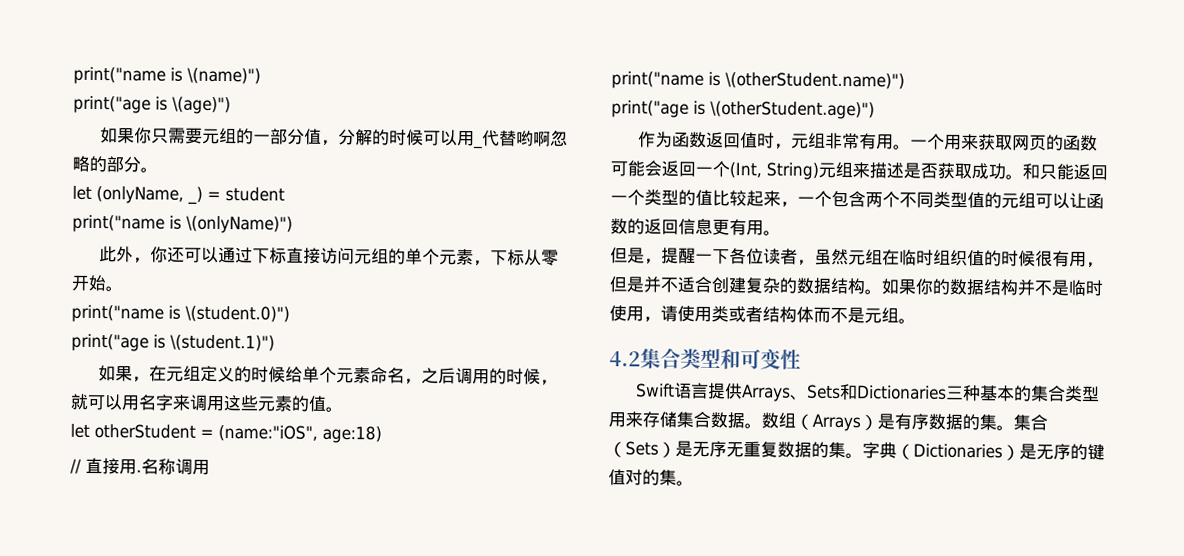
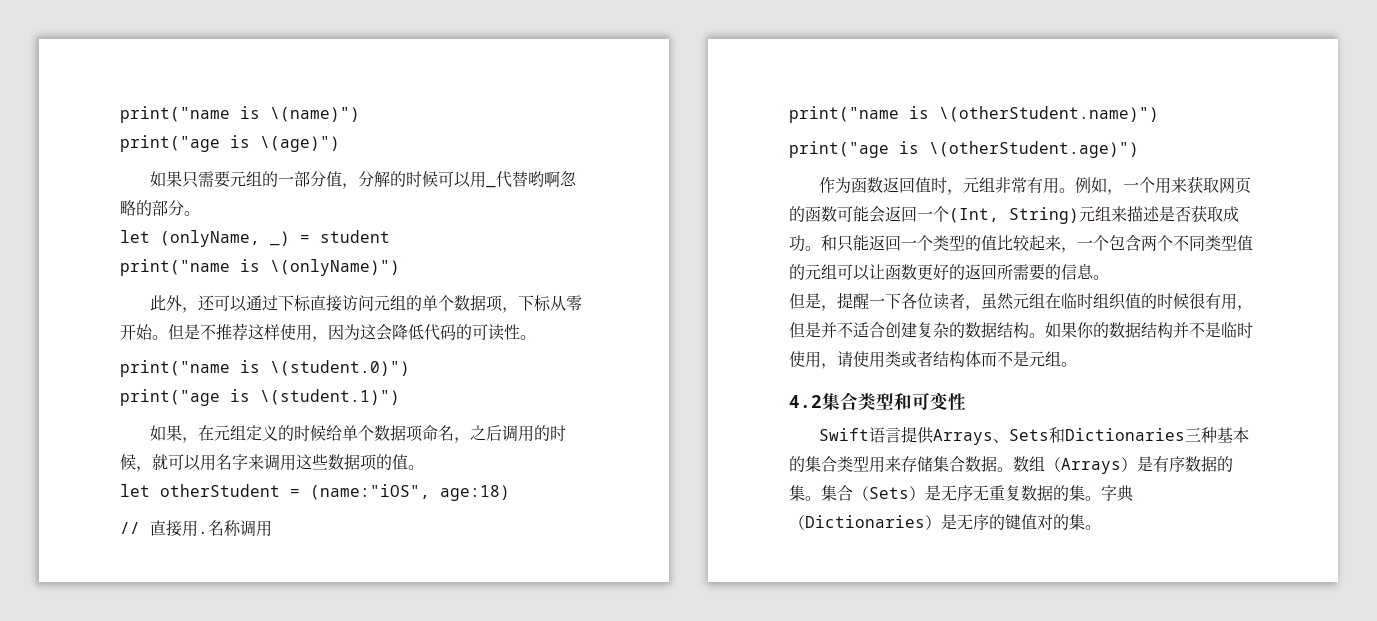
- 如果你只需要元组的一部分值，分解的时候可以用_代替哟啊忽略的部分。
+ 如果只需要元组的一部分值，分解的时候可以用_代替哟啊忽略的部分。
- 此外，你还可以通过下标直接访问元组的单个元素，下标从零开始。
+ 此外，还可以通过下标直接访问元组的单个数据项，下标从零开始。但是不推荐这样使用，因为这会降低代码的可读性。
- 如果，在元组定义的时候给单个元素命名，之后调用的时候，就可以用名字来调用这些元素的值。
+ 如果，在元组定义的时候给单个数据项命名，之后调用的时候，就可以用名字来调用这些数据项的值。
- 一个用来获取网页的函数可能会返回一个(Int, String)元组来描述是否获取成功。
+ 例如，一个用来获取网页的函数可能会返回一个(Int, String)元组来描述是否获取成功。
- 和只能返回一个类型的值比较起来，一个包含两个不同类型值的元组可以让函数的返回信息更有用。
+ 和只能返回一个类型的值比较起来，一个包含两个不同类型值的元组可以让函数更好的返回所需要的信息。

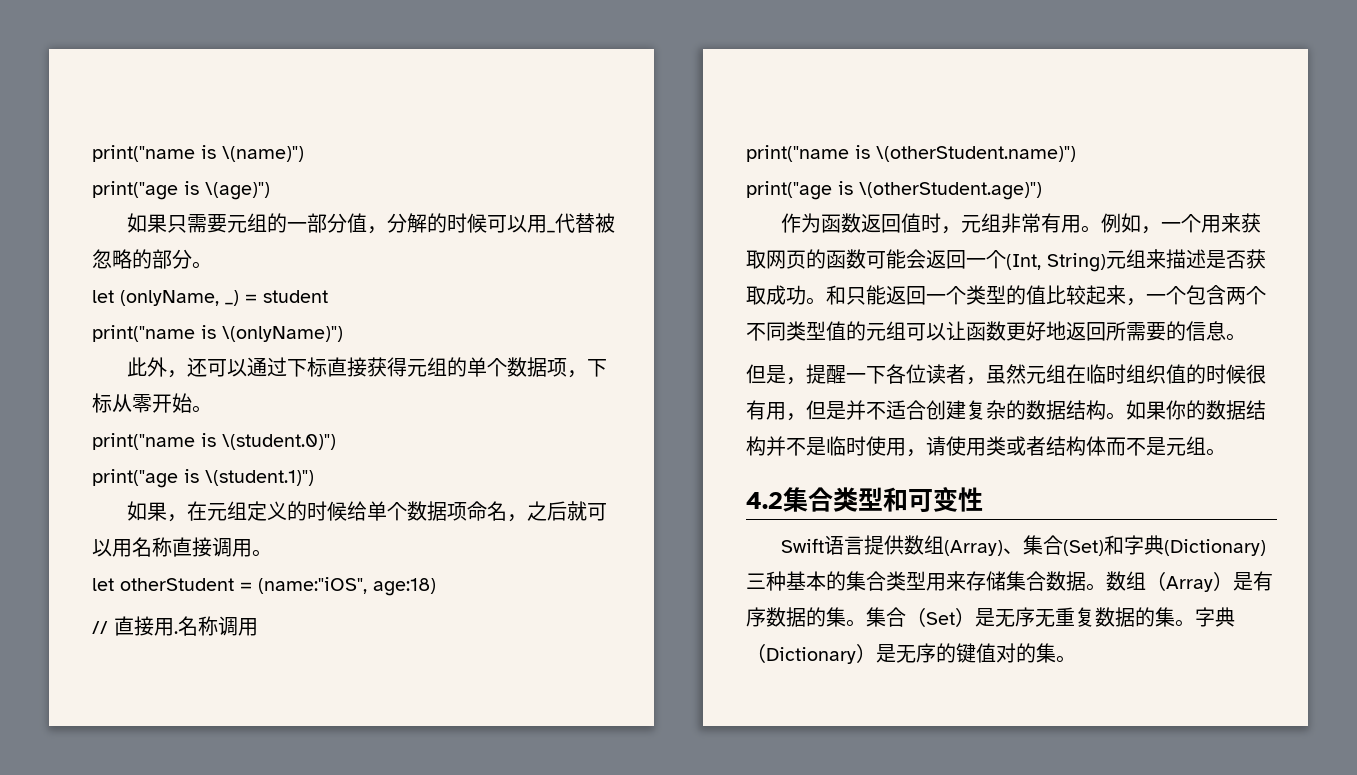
- 如果只需要元组的一部分值，分解的时候可以用_代替哟啊忽略的部分。
+ 如果只需要元组的一部分值，分解的时候可以用_代替被忽略的部分。
- 此外，还可以通过下标直接访问元组的单个数据项，下标从零开始。但是不推荐这样使用，因为这会降低代码的可读性。
+ 此外，还可以通过下标直接获得元组的单个数据项，下标从零开始。
- 如果，在元组定义的时候给单个数据项命名，之后调用的时候，就可以用名字来调用这些数据项的值。
+ 如果，在元组定义的时候给单个数据项命名，之后就可以用名称直接调用。
- 和只能返回一个类型的值比较起来，一个包含两个不同类型值的元组可以让函数更好的返回所需要的信息。
+ 和只能返回一个类型的值比较起来，一个包含两个不同类型值的元组可以让函数更好地返回所需要的信息。
- Swift语言提供Arrays、Sets和Dictionaries三种基本的集合类型用来存储集合数据。
+ Swift语言提供数组(Array)、集合(Set)和字典(Dictionary)三种基本的集合类型用来存储集合数据。
- 数组（Arrays）是有序数据的集。
+ 数组（Array）是有序数据的集。
- 集合（Sets）是无序无重复数据的集。
+ 集合（Set）是无序无重复数据的集。
- 字典（Dictionaries）是无序的键值对的集。
+ 字典（Dictionary）是无序的键值对的集。

